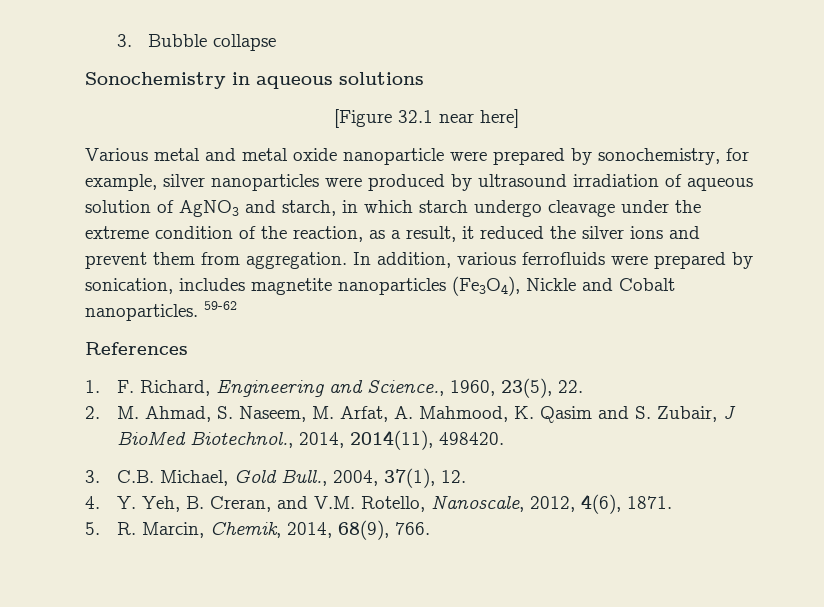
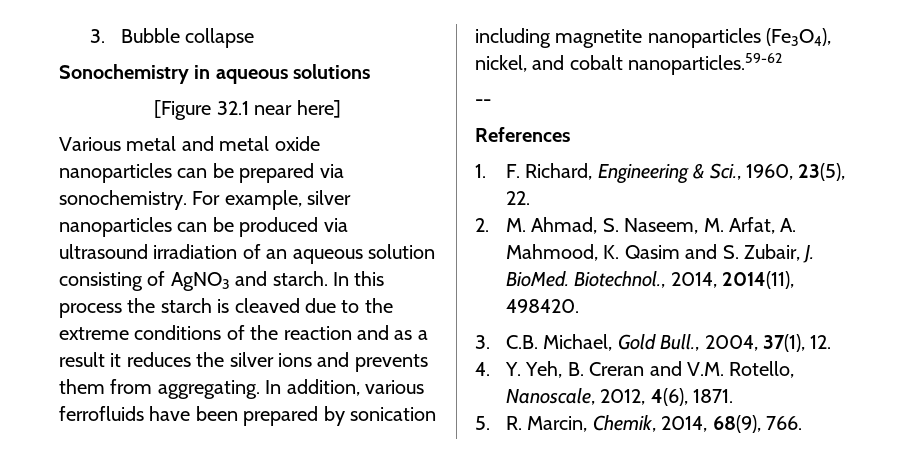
- Various metal and metal oxide nanoparticle were prepared by sonochemistry, for example, silver nanoparticles were produced by ultrasound irradiation of aqueous solution of AgNO3 and starch, in which starch undergo cleavage under the extreme condition of the reaction, as a result, it reduced the silver ions and prevent them from aggregation.
+ Various metal and metal oxide nanoparticles can be prepared via sonochemistry. For example, silver nanoparticles can be produced via ultrasound irradiation of an aqueous solution consisting of AgNO3 and starch. In this process the starch is cleaved due to the extreme conditions of the reaction and as a result it reduces the silver ions and prevents them from aggregating.
- In addition, various ferrofluids were prepared by sonication, includes magnetite nanoparticles (Fe3O4), Nickle and Cobalt nanoparticles. 59-62
+ In addition, various ferrofluids have been prepared by sonication including magnetite nanoparticles (Fe3O4), nickel, and cobalt nanoparticles.59-62
+ --
- 1. F. Richard, Engineering and Science., 1960, 23(5), 22.
+ 1. F. Richard, Engineering & Sci., 1960, 23(5), 22.
- 2. M. Ahmad, S. Naseem, M. Arfat, A. Mahmood, K. Qasim and S. Zubair, J BioMed Biotechnol., 2014, 2014(11), 498420.
+ 2. M. Ahmad, S. Naseem, M. Arfat, A. Mahmood, K. Qasim and S. Zubair, J. BioMed. Biotechnol., 2014, 2014(11), 498420.
- 4. Y. Yeh, B. Creran, and V.M. Rotello, Nanoscale, 2012, 4(6), 1871.
+ 4. Y. Yeh, B. Creran and V.M. Rotello, Nanoscale, 2012, 4(6), 1871.

